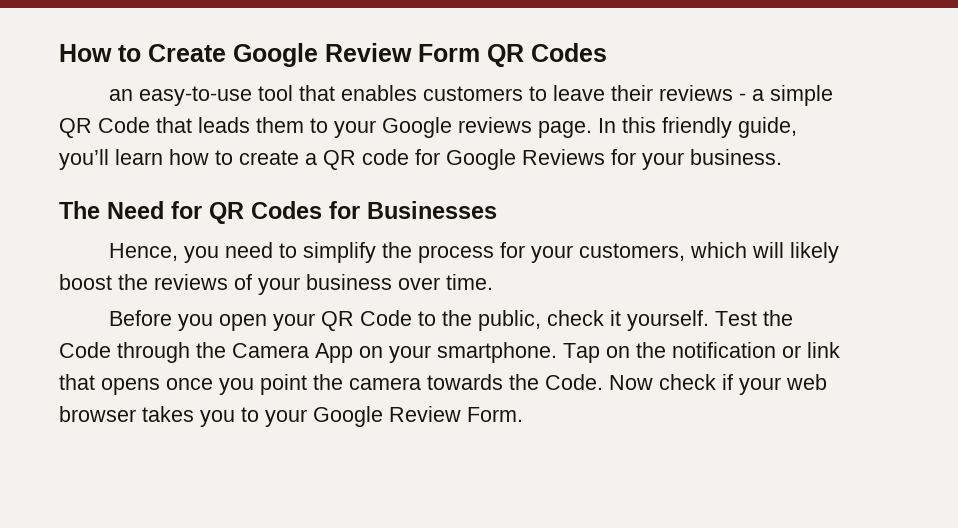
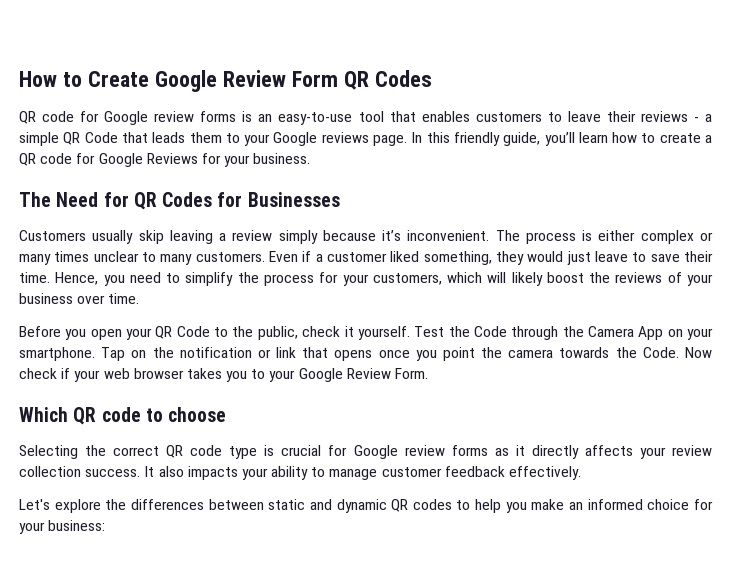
- an easy-to-use tool that enables customers to leave their reviews - a simple QR Code that leads them to your Google reviews page.
+ QR code for Google review forms is an easy-to-use tool that enables customers to leave their reviews - a simple QR Code that leads them to your Google reviews page.
+ Customers usually skip leaving a review simply because it’s inconvenient. The process is either complex or many times unclear to many customers. Even if a customer liked something, they would just leave to save their time.
+ Which QR code to choose
+ Selecting the correct QR code type is crucial for Google review forms as it directly affects your review collection success. It also impacts your ability to manage customer feedback effectively.
+ Let's explore the differences between static and dynamic QR codes to help you make an informed choice for your business:

